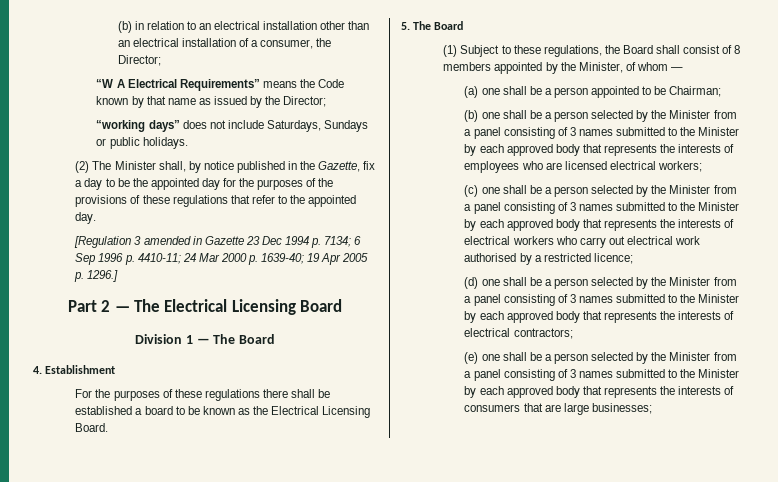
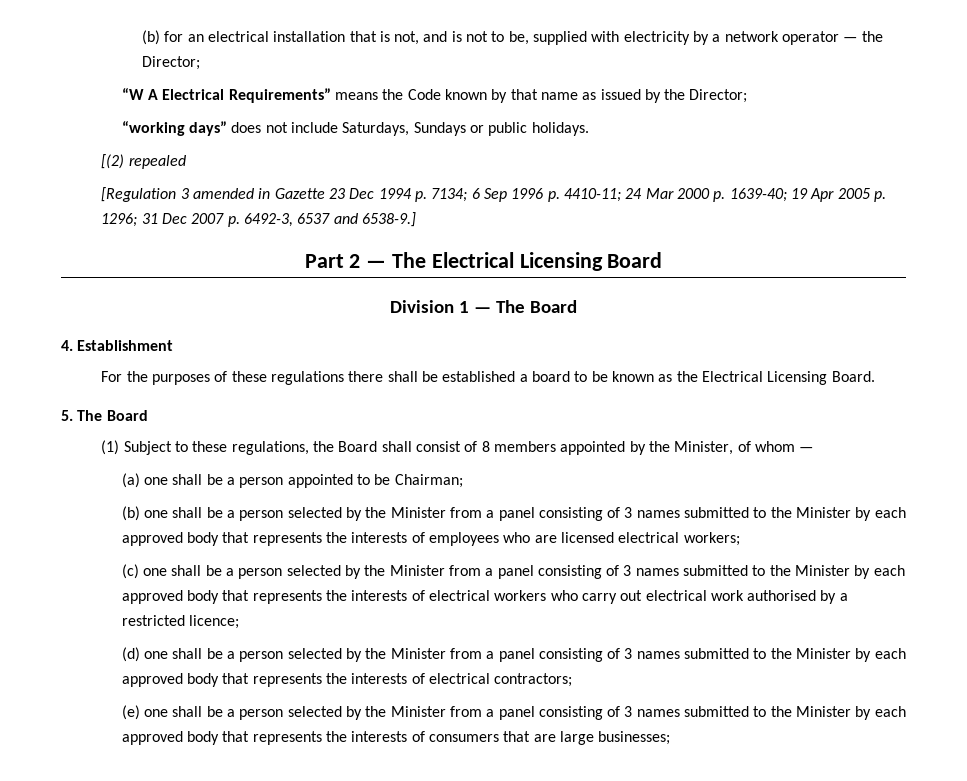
- (b) in relation to an electrical installation other than an electrical installation of a consumer, the Director;
+ (b) for an electrical installation that is not, and is not to be, supplied with electricity by a network operator — the Director;
- (2) The Minister shall, by notice published in the Gazette, fix a day to be the appointed day for the purposes of the provisions of these regulations that refer to the appointed day.
+ [(2) repealed
- [Regulation 3 amended in Gazette 23 Dec 1994 p. 7134; 6 Sep 1996 p. 4410-11; 24 Mar 2000 p. 1639-40; 19 Apr 2005 p. 1296.]
+ [Regulation 3 amended in Gazette 23 Dec 1994 p. 7134; 6 Sep 1996 p. 4410-11; 24 Mar 2000 p. 1639-40; 19 Apr 2005 p. 1296; 31 Dec 2007 p. 6492-3, 6537 and 6538-9.]

